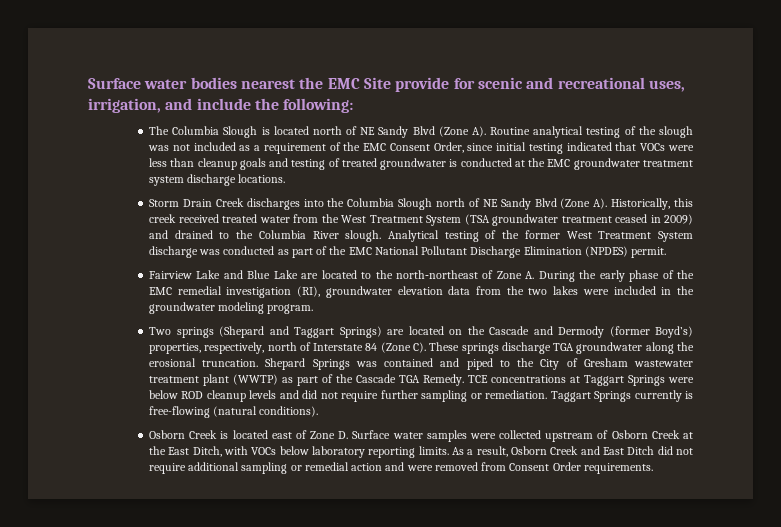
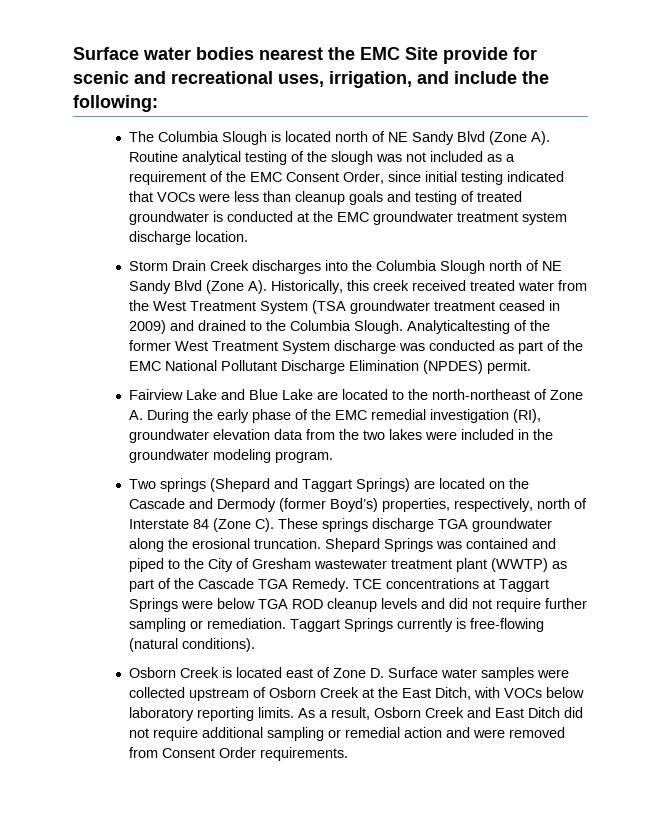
- The Columbia Slough is located north of NE Sandy Blvd (Zone A). Routine analytical testing of the slough was not included as a requirement of the EMC Consent Order, since initial testing indicated that VOCs were less than cleanup goals and testing of treated groundwater is conducted at the EMC groundwater treatment system discharge locations.
+ The Columbia Slough is located north of NE Sandy Blvd (Zone A). Routine analytical testing of the slough was not included as a requirement of the EMC Consent Order, since initial testing indicated that VOCs were less than cleanup goals and testing of treated groundwater is conducted at the EMC groundwater treatment system discharge location.
- Storm Drain Creek discharges into the Columbia Slough north of NE Sandy Blvd (Zone A). Historically, this creek received treated water from the West Treatment System (TSA groundwater treatment ceased in 2009) and drained to the Columbia River slough. Analytical testing of the former West Treatment System discharge was conducted as part of the EMC National Pollutant Discharge Elimination (NPDES) permit.
+ Storm Drain Creek discharges into the Columbia Slough north of NE Sandy Blvd (Zone A). Historically, this creek received treated water from the West Treatment System (TSA groundwater treatment ceased in 2009) and drained to the Columbia Slough. Analyticaltesting of the former West Treatment System discharge was conducted as part of the EMC National Pollutant Discharge Elimination (NPDES) permit.
- TCE concentrations at Taggart Springs were below ROD cleanup levels and did not require further sampling or remediation.
+ TCE concentrations at Taggart Springs were below TGA ROD cleanup levels and did not require further sampling or remediation.

